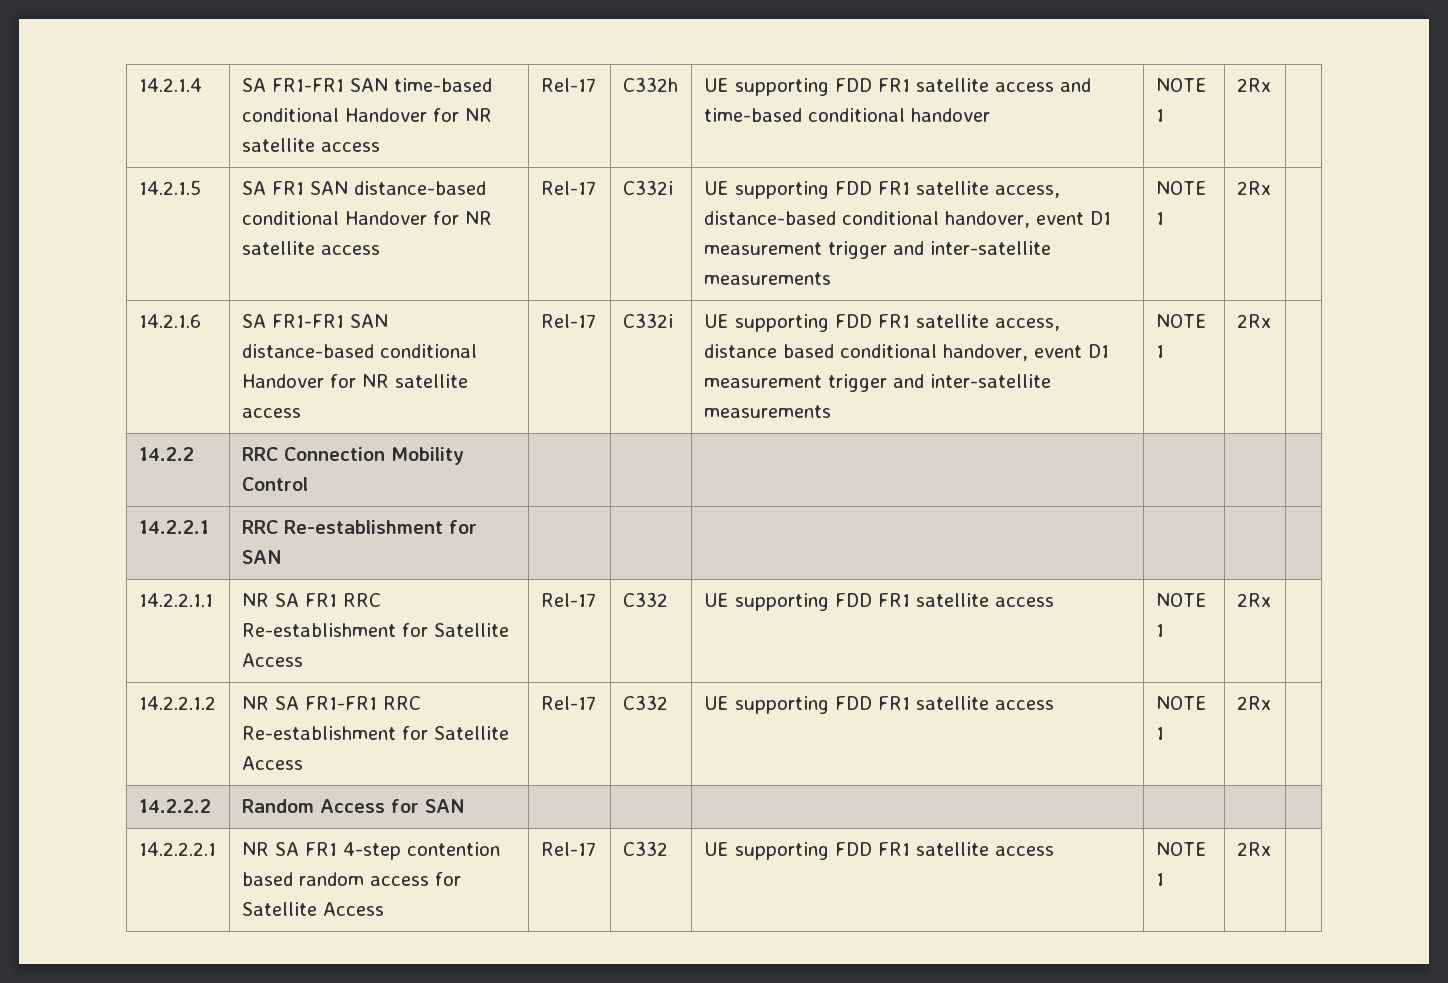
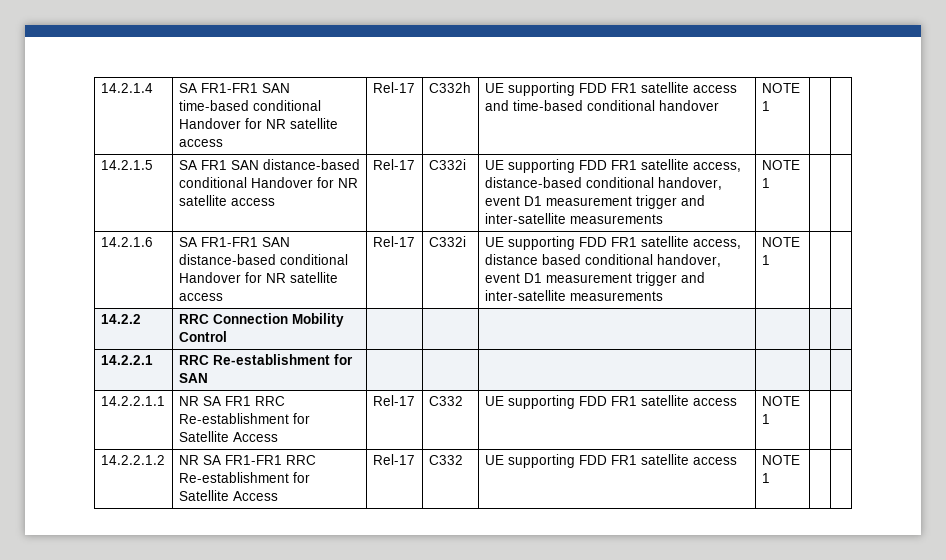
- 14.2.1.4 | SA FR1-FR1 SAN time-based conditional Handover for NR satellite access | Rel-17 | C332h | UE supporting FDD FR1 satellite access and time-based conditional handover | NOTE 1 | 2Rx |
+ 14.2.1.4 | SA FR1-FR1 SAN time-based conditional Handover for NR satellite access | Rel-17 | C332h | UE supporting FDD FR1 satellite access and time-based conditional handover | NOTE 1 | |
- 14.2.1.5 | SA FR1 SAN distance-based conditional Handover for NR satellite access | Rel-17 | C332i | UE supporting FDD FR1 satellite access, distance-based conditional handover, event D1 measurement trigger and inter-satellite measurements | NOTE 1 | 2Rx |
+ 14.2.1.5 | SA FR1 SAN distance-based conditional Handover for NR satellite access | Rel-17 | C332i | UE supporting FDD FR1 satellite access, distance-based conditional handover, event D1 measurement trigger and inter-satellite measurements | NOTE 1 | |
- 14.2.1.6 | SA FR1-FR1 SAN distance-based conditional Handover for NR satellite access | Rel-17 | C332i | UE supporting FDD FR1 satellite access, distance based conditional handover, event D1 measurement trigger and inter-satellite measurements | NOTE 1 | 2Rx |
+ 14.2.1.6 | SA FR1-FR1 SAN distance-based conditional Handover for NR satellite access | Rel-17 | C332i | UE supporting FDD FR1 satellite access, distance based conditional handover, event D1 measurement trigger and inter-satellite measurements | NOTE 1 | |
- 14.2.2.1.1 | NR SA FR1 RRC Re-establishment for Satellite Access | Rel-17 | C332 | UE supporting FDD FR1 satellite access | NOTE 1 | 2Rx |
+ 14.2.2.1.1 | NR SA FR1 RRC Re-establishment for Satellite Access | Rel-17 | C332 | UE supporting FDD FR1 satellite access | NOTE 1 | |
- 14.2.2.1.2 | NR SA FR1-FR1 RRC Re-establishment for Satellite Access | Rel-17 | C332 | UE supporting FDD FR1 satellite access | NOTE 1 | 2Rx |
- 14.2.2.2 | Random Access for SAN | | | | | |
- 14.2.2.2.1 | NR SA FR1 4-step contention based random access for Satellite Access | Rel-17 | C332 | UE supporting FDD FR1 satellite access | NOTE 1 | 2Rx |
+ 14.2.2.1.2 | NR SA FR1-FR1 RRC Re-establishment for Satellite Access | Rel-17 | C332 | UE supporting FDD FR1 satellite access | NOTE 1 | |

